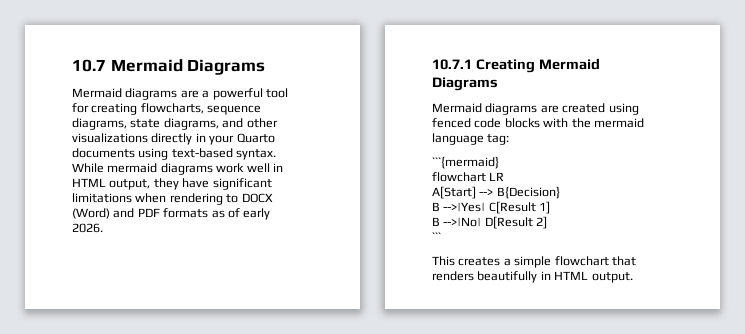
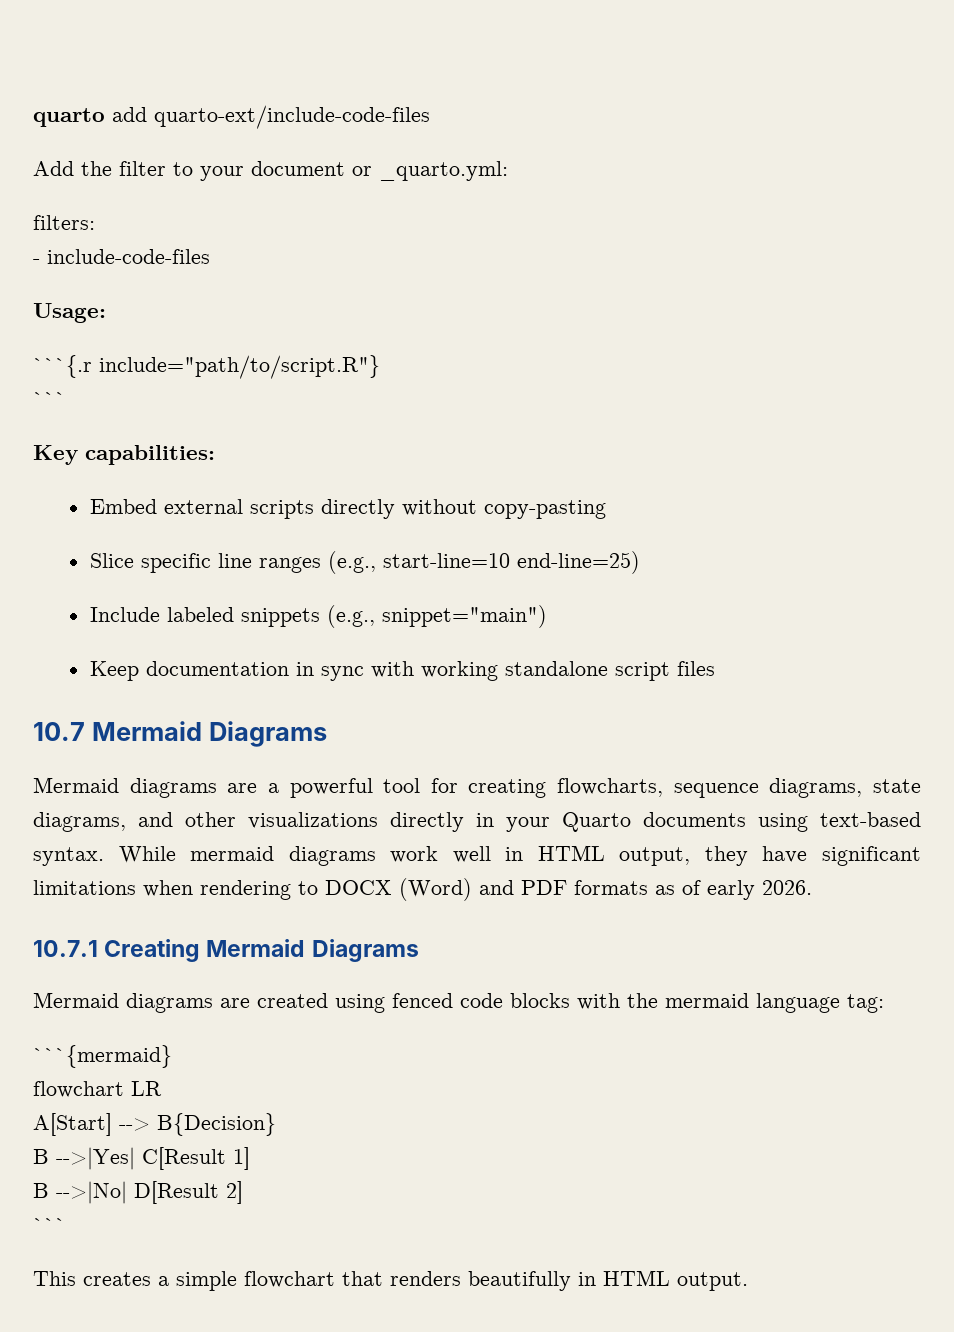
+ quarto add quarto-ext/include-code-files
+ Add the filter to your document or _quarto.yml:
+ filters:
+ - include-code-files
+ Usage:
+ ```{.r include="path/to/script.R"}
+ ```
+ Key capabilities:
+ Embed external scripts directly without copy-pasting
+ Slice specific line ranges (e.g., start-line=10 end-line=25)
+ Include labeled snippets (e.g., snippet="main")
+ Keep documentation in sync with working standalone script files

